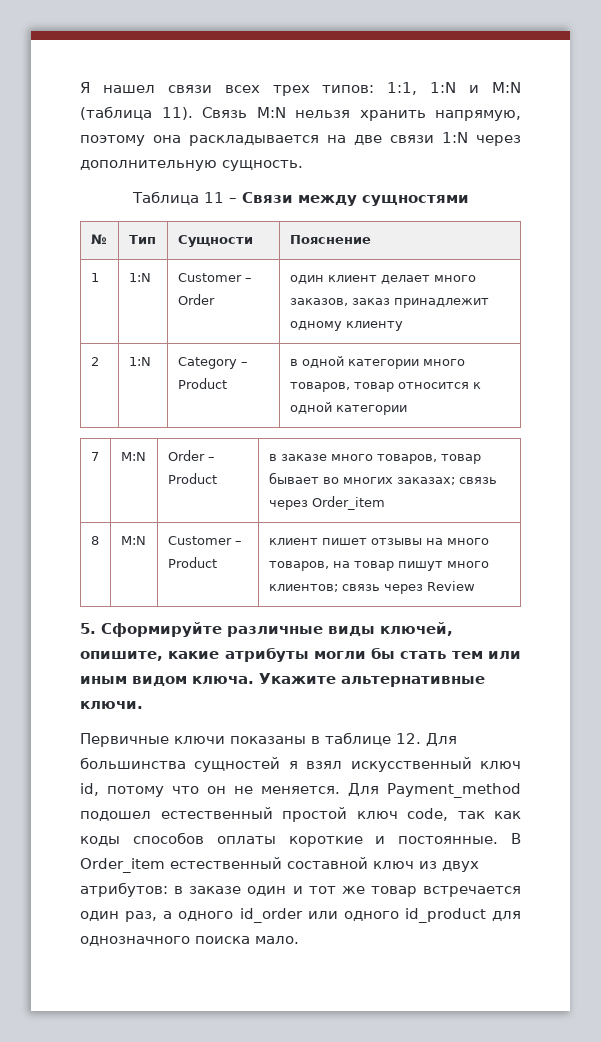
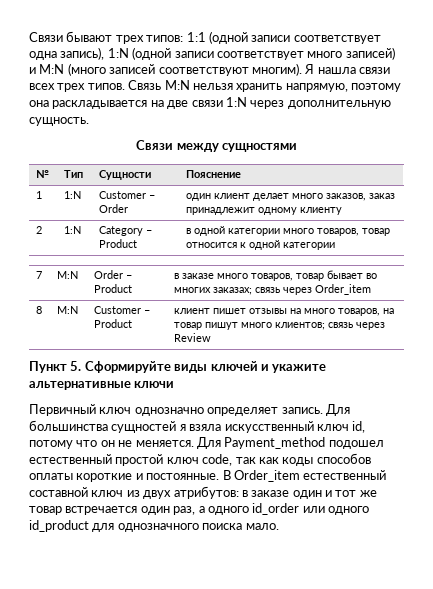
- Я нашел связи всех трех типов: 1:1, 1:N и M:N (таблица 11).
+ Связи бывают трех типов: 1:1 (одной записи соответствует одна запись), 1:N (одной записи соответствует много записей) и M:N (много записей соответствуют многим). Я нашла связи всех трех типов.
- Таблица 11 – Связи между сущностями
+ Связи между сущностями
- 5. Сформируйте различные виды ключей, опишите, какие атрибуты могли бы стать тем или иным видом ключа. Укажите альтернативные ключи.
- Первичные ключи показаны в таблице 12. Для большинства сущностей я взял искусственный ключ id, потому что он не меняется.
+ Пункт 5. Сформируйте виды ключей и укажите альтернативные ключи
+ Первичный ключ однозначно определяет запись. Для большинства сущностей я взяла искусственный ключ id, потому что он не меняется.

